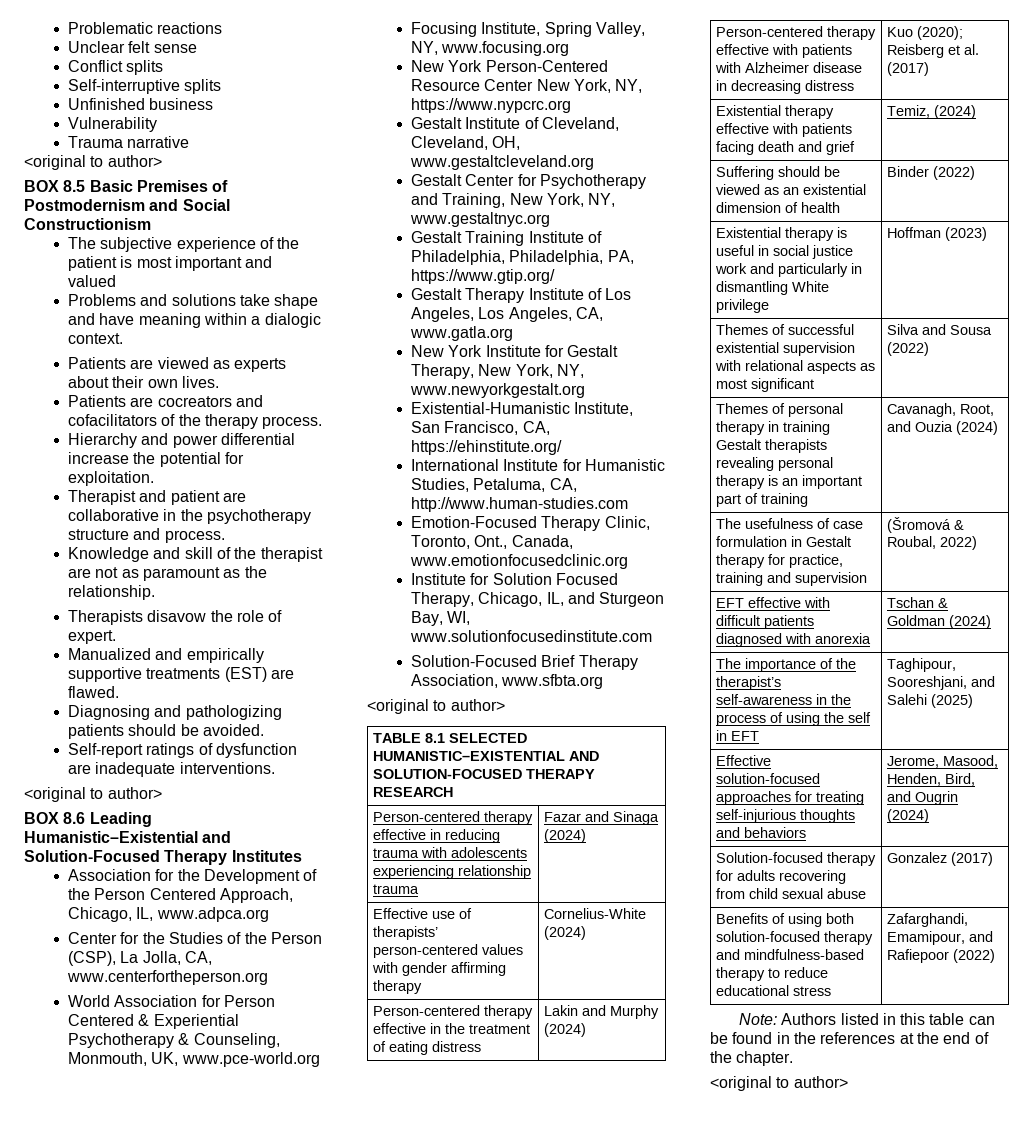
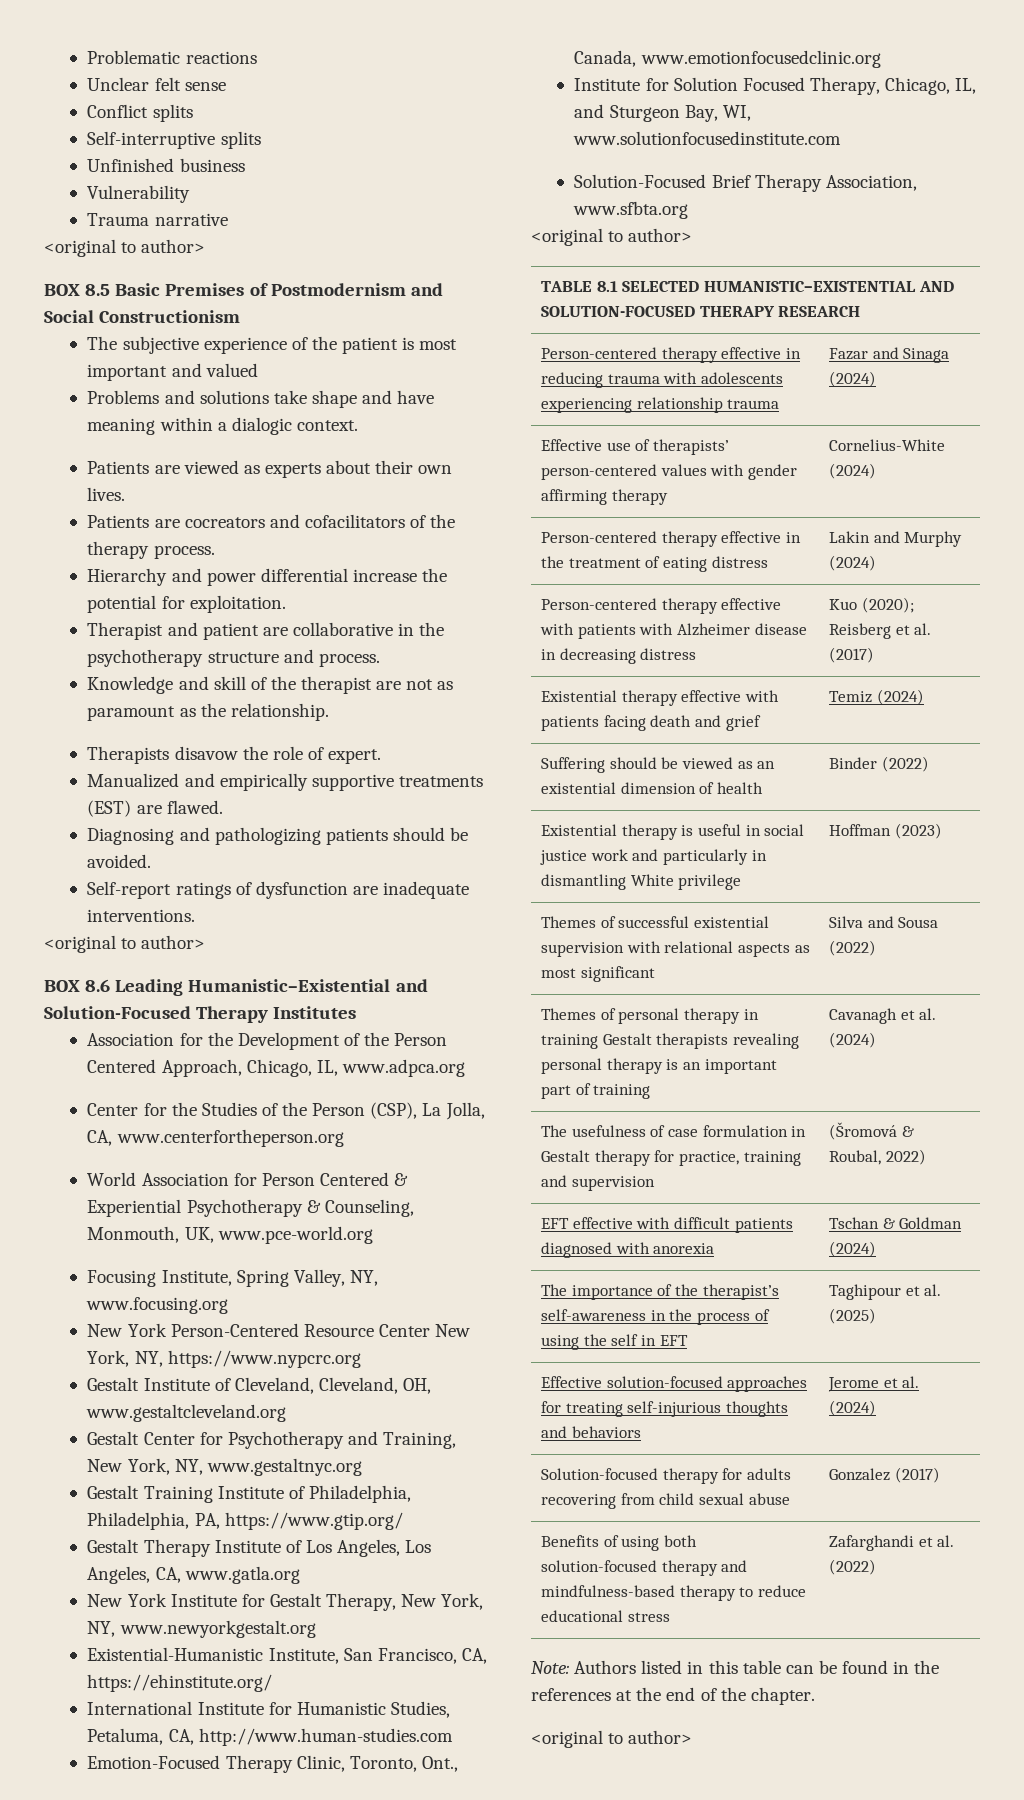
- Existential therapy effective with patients facing death and grief | Temiz, (2024)
+ Existential therapy effective with patients facing death and grief | Temiz (2024)
- Themes of personal therapy in training Gestalt therapists revealing personal therapy is an important part of training | Cavanagh, Root, and Ouzia (2024)
+ Themes of personal therapy in training Gestalt therapists revealing personal therapy is an important part of training | Cavanagh et al. (2024)
- The importance of the therapist’s self-awareness in the process of using the self in EFT | Taghipour, Sooreshjani, and Salehi (2025)
+ The importance of the therapist’s self-awareness in the process of using the self in EFT | Taghipour et al. (2025)
- Effective solution-focused approaches for treating self-injurious thoughts and behaviors | Jerome, Masood, Henden, Bird, and Ougrin (2024)
+ Effective solution-focused approaches for treating self-injurious thoughts and behaviors | Jerome et al. (2024)
- Benefits of using both solution-focused therapy and mindfulness-based therapy to reduce educational stress | Zafarghandi, Emamipour, and Rafiepoor (2022)
+ Benefits of using both solution-focused therapy and mindfulness-based therapy to reduce educational stress | Zafarghandi et al. (2022)

